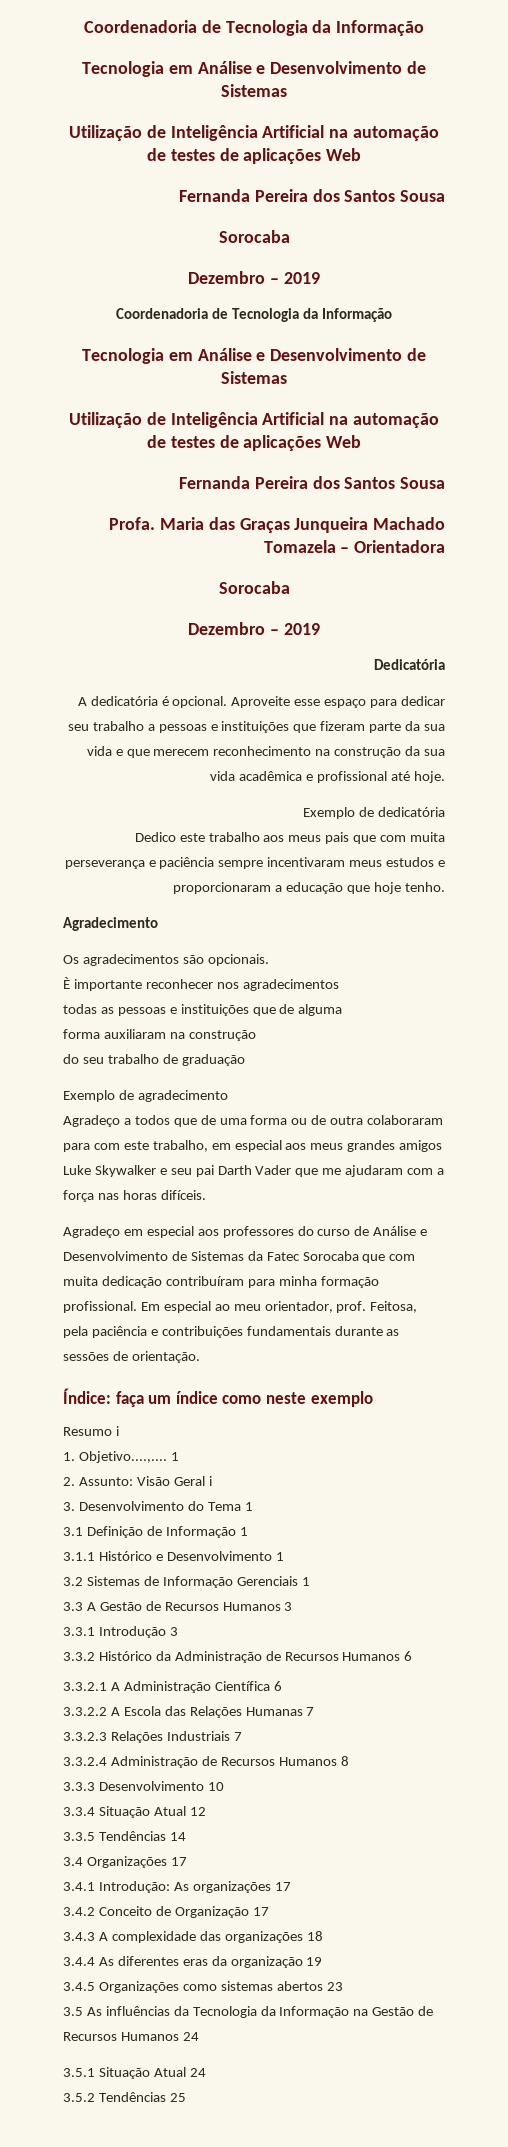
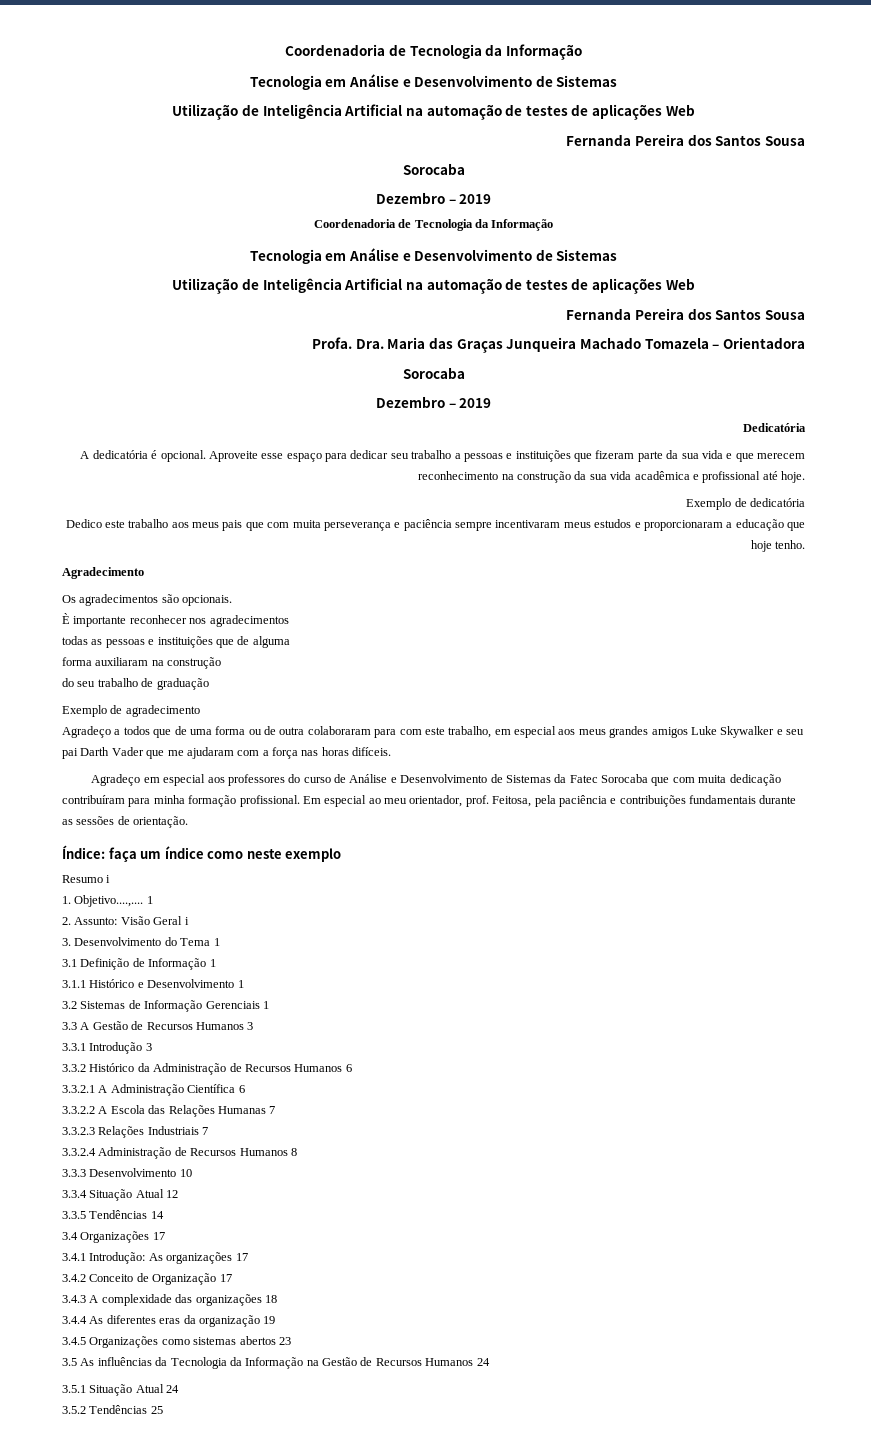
- Maria das Graças Junqueira Machado Tomazela – Orientadora
+ Dra. Maria das Graças Junqueira Machado Tomazela – Orientadora

